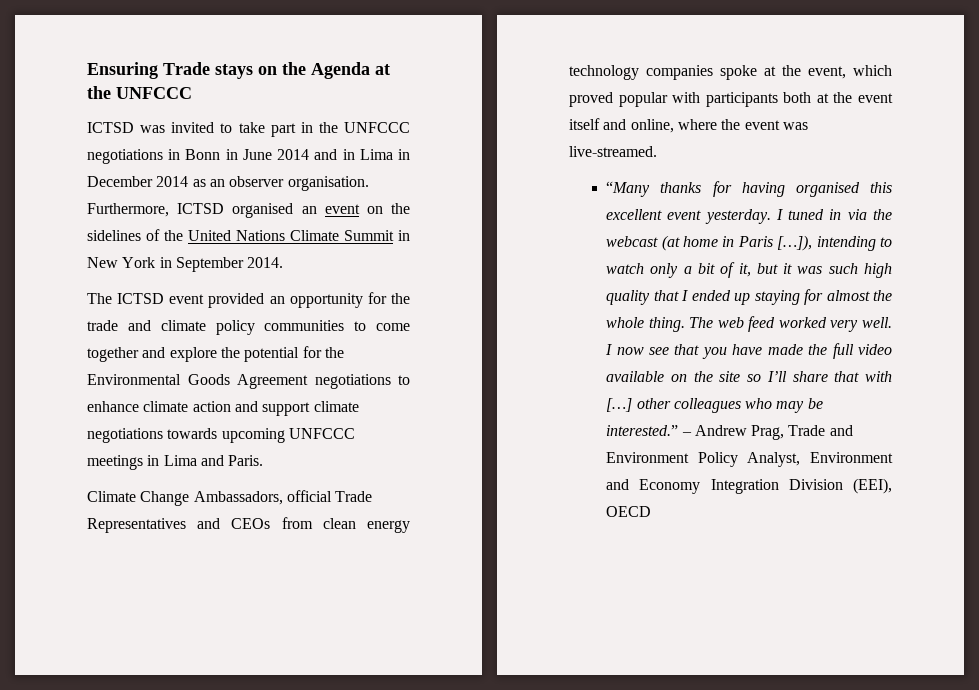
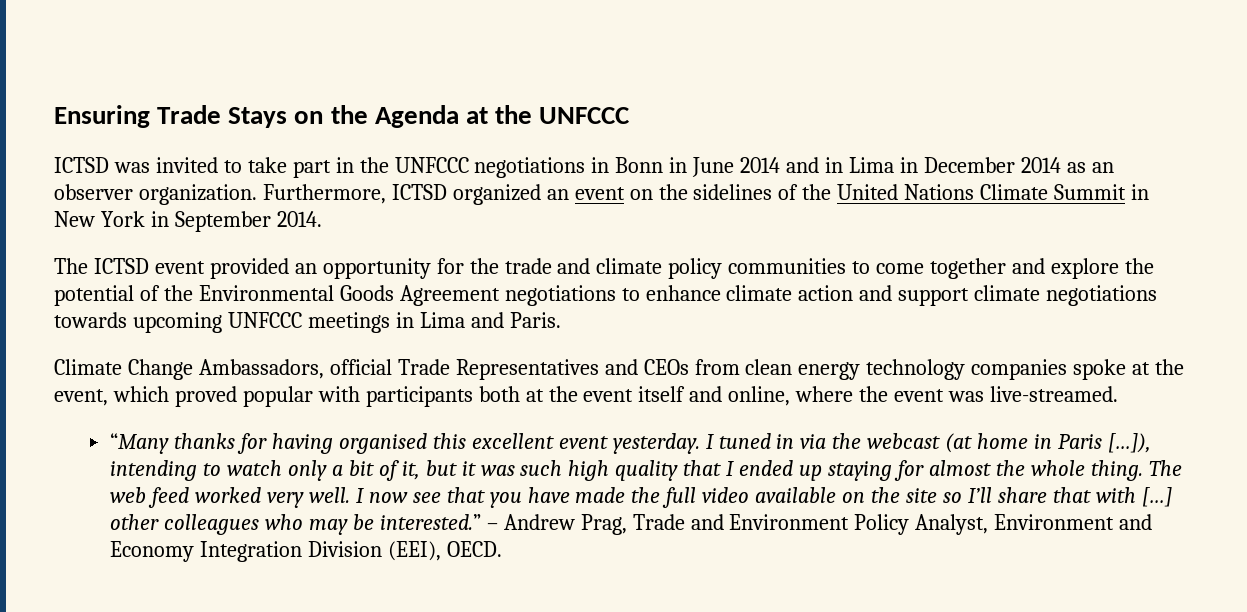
- Ensuring Trade stays on the Agenda at the UNFCCC
+ Ensuring Trade Stays on the Agenda at the UNFCCC
- ICTSD was invited to take part in the UNFCCC negotiations in Bonn in June 2014 and in Lima in December 2014 as an observer organisation.
+ ICTSD was invited to take part in the UNFCCC negotiations in Bonn in June 2014 and in Lima in December 2014 as an observer organization.
- Furthermore, ICTSD organised an event on the sidelines of the United Nations Climate Summit in New York in September 2014.
+ Furthermore, ICTSD organized an event on the sidelines of the United Nations Climate Summit in New York in September 2014.
- The ICTSD event provided an opportunity for the trade and climate policy communities to come together and explore the potential for the Environmental Goods Agreement negotiations to enhance climate action and support climate negotiations towards upcoming UNFCCC meetings in Lima and Paris.
+ The ICTSD event provided an opportunity for the trade and climate policy communities to come together and explore the potential of the Environmental Goods Agreement negotiations to enhance climate action and support climate negotiations towards upcoming UNFCCC meetings in Lima and Paris.
- – Andrew Prag, Trade and Environment Policy Analyst, Environment and Economy Integration Division (EEI), OECD
+ – Andrew Prag, Trade and Environment Policy Analyst, Environment and Economy Integration Division (EEI), OECD.

